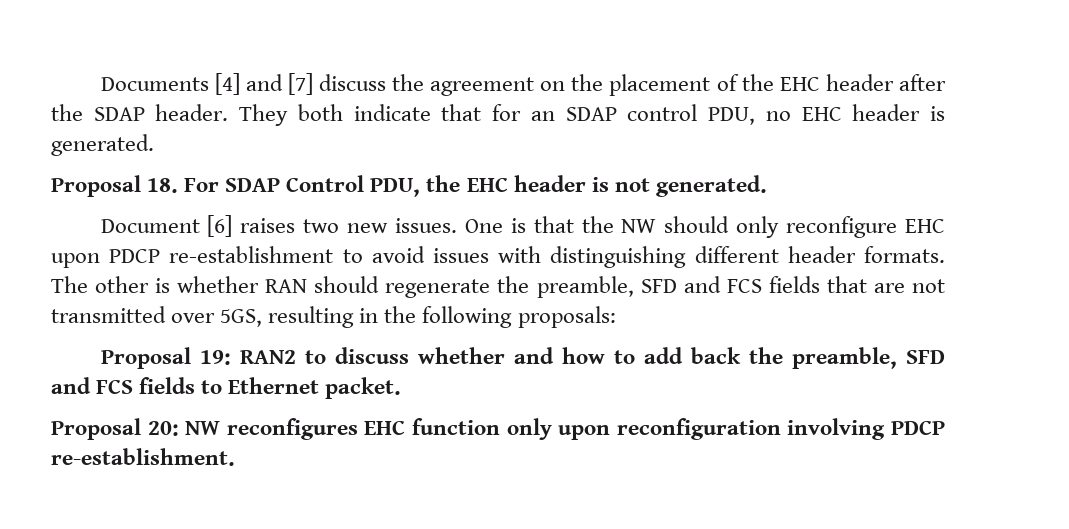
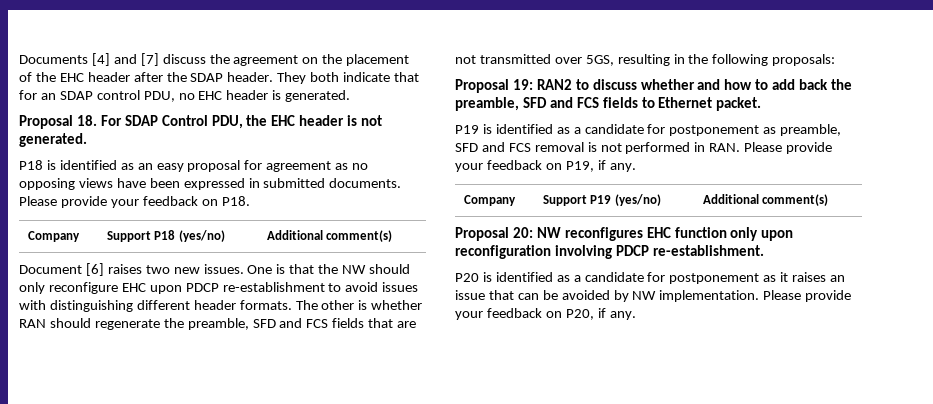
+ P18 is identified as an easy proposal for agreement as no opposing views have been expressed in submitted documents. Please provide your feedback on P18.
+ Company | Support P18 (yes/no) | Additional comment(s)
+ P19 is identified as a candidate for postponement as preamble, SFD and FCS removal is not performed in RAN. Please provide your feedback on P19, if any.
+ Company | Support P19 (yes/no) | Additional comment(s)
+ P20 is identified as a candidate for postponement as it raises an issue that can be avoided by NW implementation. Please provide your feedback on P20, if any.

